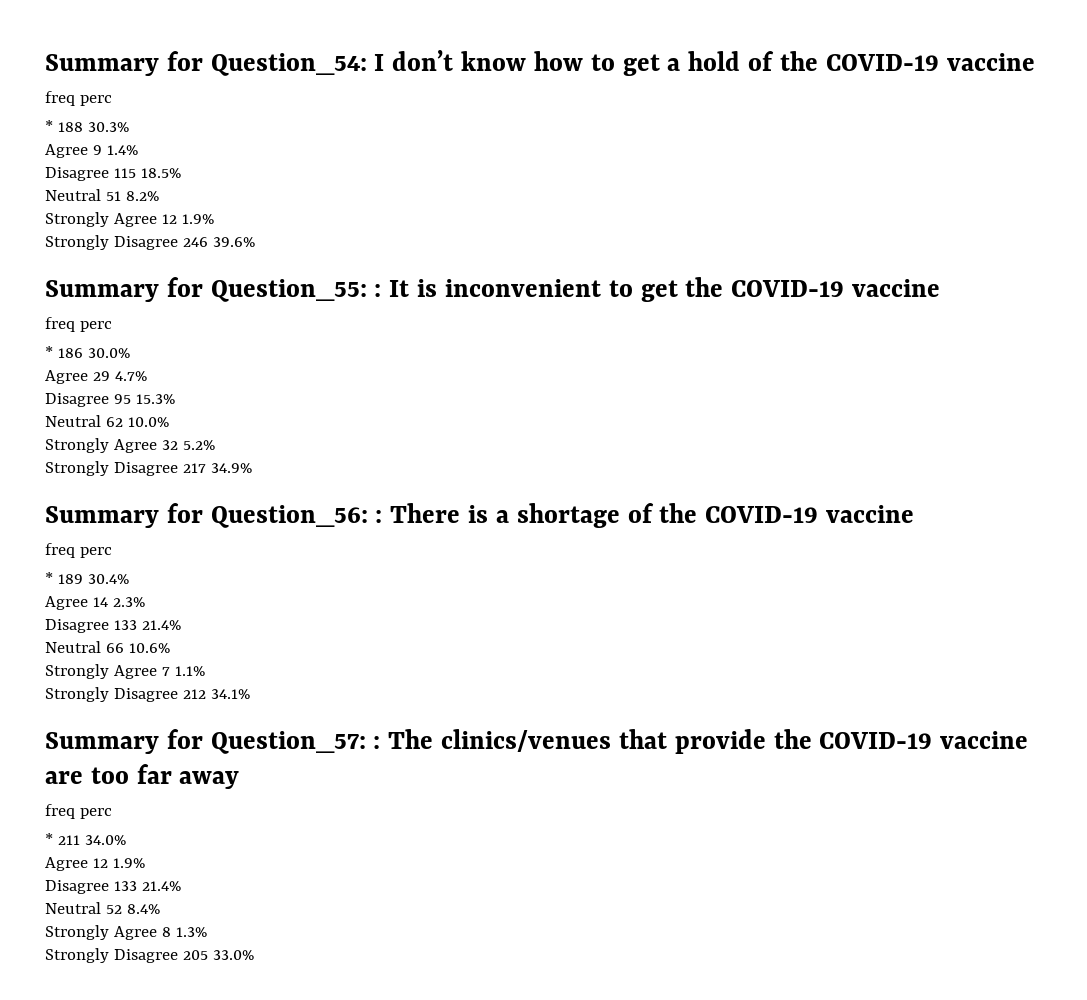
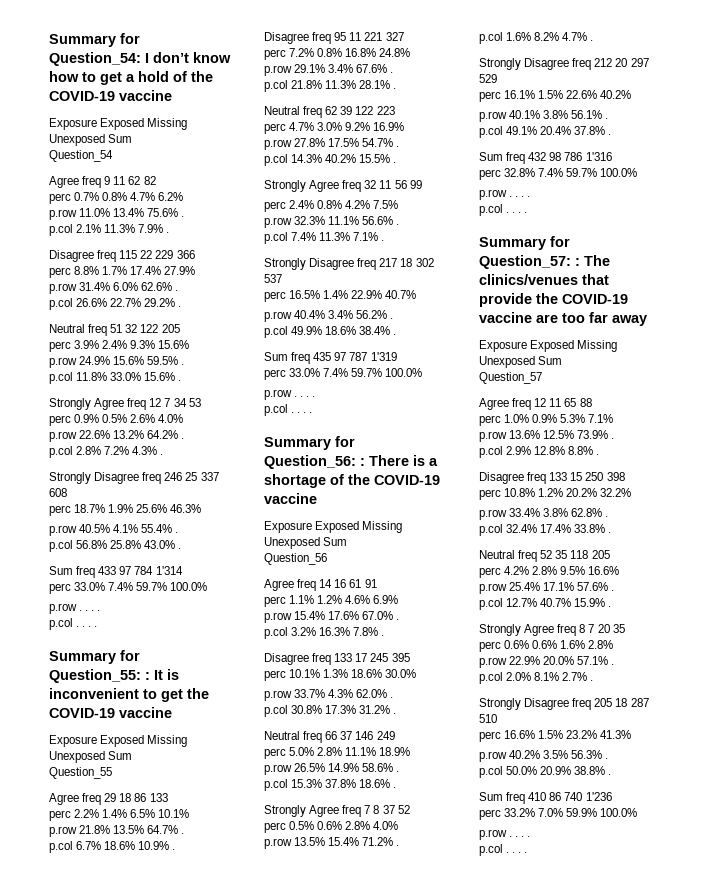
  Summary for Question_54: I don’t know how to get a hold of the COVID-19 vaccine
- freq perc
- * 188 30.3%
- Agree 9 1.4%
- Disagree 115 18.5%
- Neutral 51 8.2%
- Strongly Agree 12 1.9%
- Strongly Disagree 246 39.6%
+ Exposure Exposed Missing Unexposed Sum
+ Question_54
+ Agree freq 9 11 62 82
+ perc 0.7% 0.8% 4.7% 6.2%
+ p.row 11.0% 13.4% 75.6% .
+ p.col 2.1% 11.3% 7.9% .
+ Disagree freq 115 22 229 366
+ perc 8.8% 1.7% 17.4% 27.9%
+ p.row 31.4% 6.0% 62.6% .
+ p.col 26.6% 22.7% 29.2% .
+ Neutral freq 51 32 122 205
+ perc 3.9% 2.4% 9.3% 15.6%
+ p.row 24.9% 15.6% 59.5% .
+ p.col 11.8% 33.0% 15.6% .
+ Strongly Agree freq 12 7 34 53
+ perc 0.9% 0.5% 2.6% 4.0%
+ p.row 22.6% 13.2% 64.2% .
+ p.col 2.8% 7.2% 4.3% .
+ Strongly Disagree freq 246 25 337 608
+ perc 18.7% 1.9% 25.6% 46.3%
+ p.row 40.5% 4.1% 55.4% .
+ p.col 56.8% 25.8% 43.0% .
+ Sum freq 433 97 784 1'314
+ perc 33.0% 7.4% 59.7% 100.0%
+ p.row . . . .
+ p.col . . . .
  Summary for Question_55: : It is inconvenient to get the COVID-19 vaccine
- freq perc
- * 186 30.0%
- Agree 29 4.7%
- Disagree 95 15.3%
- Neutral 62 10.0%
- Strongly Agree 32 5.2%
- Strongly Disagree 217 34.9%
+ Exposure Exposed Missing Unexposed Sum
+ Question_55
+ Agree freq 29 18 86 133
+ perc 2.2% 1.4% 6.5% 10.1%
+ p.row 21.8% 13.5% 64.7% .
+ p.col 6.7% 18.6% 10.9% .
+ Disagree freq 95 11 221 327
+ perc 7.2% 0.8% 16.8% 24.8%
+ p.row 29.1% 3.4% 67.6% .
+ p.col 21.8% 11.3% 28.1% .
+ Neutral freq 62 39 122 223
+ perc 4.7% 3.0% 9.2% 16.9%
+ p.row 27.8% 17.5% 54.7% .
+ p.col 14.3% 40.2% 15.5% .
+ Strongly Agree freq 32 11 56 99
+ perc 2.4% 0.8% 4.2% 7.5%
+ p.row 32.3% 11.1% 56.6% .
+ p.col 7.4% 11.3% 7.1% .
+ Strongly Disagree freq 217 18 302 537
+ perc 16.5% 1.4% 22.9% 40.7%
+ p.row 40.4% 3.4% 56.2% .
+ p.col 49.9% 18.6% 38.4% .
+ Sum freq 435 97 787 1'319
+ perc 33.0% 7.4% 59.7% 100.0%
+ p.row . . . .
+ p.col . . . .
  Summary for Question_56: : There is a shortage of the COVID-19 vaccine
- freq perc
- * 189 30.4%
- Agree 14 2.3%
- Disagree 133 21.4%
- Neutral 66 10.6%
- Strongly Agree 7 1.1%
- Strongly Disagree 212 34.1%
+ Exposure Exposed Missing Unexposed Sum
+ Question_56
+ Agree freq 14 16 61 91
+ perc 1.1% 1.2% 4.6% 6.9%
+ p.row 15.4% 17.6% 67.0% .
+ p.col 3.2% 16.3% 7.8% .
+ Disagree freq 133 17 245 395
+ perc 10.1% 1.3% 18.6% 30.0%
+ p.row 33.7% 4.3% 62.0% .
+ p.col 30.8% 17.3% 31.2% .
+ Neutral freq 66 37 146 249
+ perc 5.0% 2.8% 11.1% 18.9%
+ p.row 26.5% 14.9% 58.6% .
+ p.col 15.3% 37.8% 18.6% .
+ Strongly Agree freq 7 8 37 52
+ perc 0.5% 0.6% 2.8% 4.0%
+ p.row 13.5% 15.4% 71.2% .
+ p.col 1.6% 8.2% 4.7% .
+ Strongly Disagree freq 212 20 297 529
+ perc 16.1% 1.5% 22.6% 40.2%
+ p.row 40.1% 3.8% 56.1% .
+ p.col 49.1% 20.4% 37.8% .
+ Sum freq 432 98 786 1'316
+ perc 32.8% 7.4% 59.7% 100.0%
+ p.row . . . .
+ p.col . . . .
  Summary for Question_57: : The clinics/venues that provide the COVID-19 vaccine are too far away
- freq perc
- * 211 34.0%
- Agree 12 1.9%
- Disagree 133 21.4%
- Neutral 52 8.4%
- Strongly Agree 8 1.3%
- Strongly Disagree 205 33.0%
+ Exposure Exposed Missing Unexposed Sum
+ Question_57
+ Agree freq 12 11 65 88
+ perc 1.0% 0.9% 5.3% 7.1%
+ p.row 13.6% 12.5% 73.9% .
+ p.col 2.9% 12.8% 8.8% .
+ Disagree freq 133 15 250 398
+ perc 10.8% 1.2% 20.2% 32.2%
+ p.row 33.4% 3.8% 62.8% .
+ p.col 32.4% 17.4% 33.8% .
+ Neutral freq 52 35 118 205
+ perc 4.2% 2.8% 9.5% 16.6%
+ p.row 25.4% 17.1% 57.6% .
+ p.col 12.7% 40.7% 15.9% .
+ Strongly Agree freq 8 7 20 35
+ perc 0.6% 0.6% 1.6% 2.8%
+ p.row 22.9% 20.0% 57.1% .
+ p.col 2.0% 8.1% 2.7% .
+ Strongly Disagree freq 205 18 287 510
+ perc 16.6% 1.5% 23.2% 41.3%
+ p.row 40.2% 3.5% 56.3% .
+ p.col 50.0% 20.9% 38.8% .
+ Sum freq 410 86 740 1'236
+ perc 33.2% 7.0% 59.9% 100.0%
+ p.row . . . .
+ p.col . . . .

